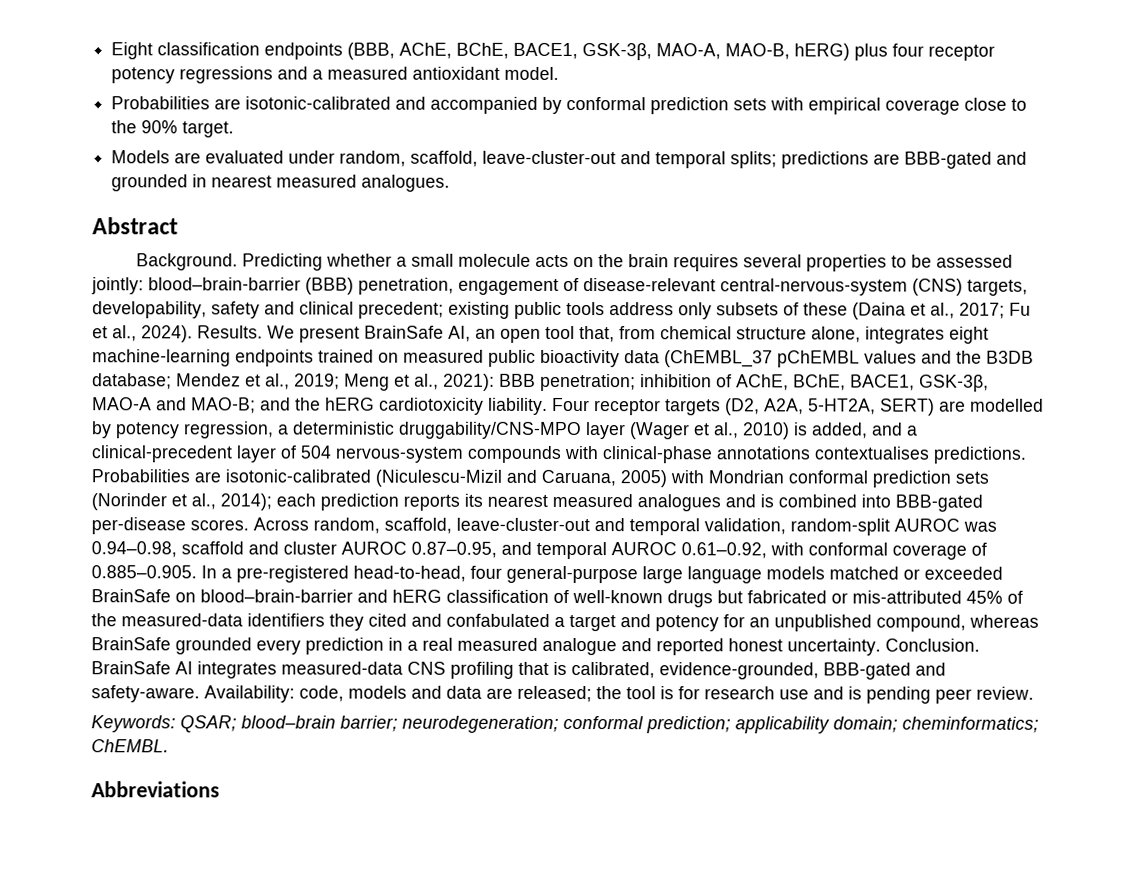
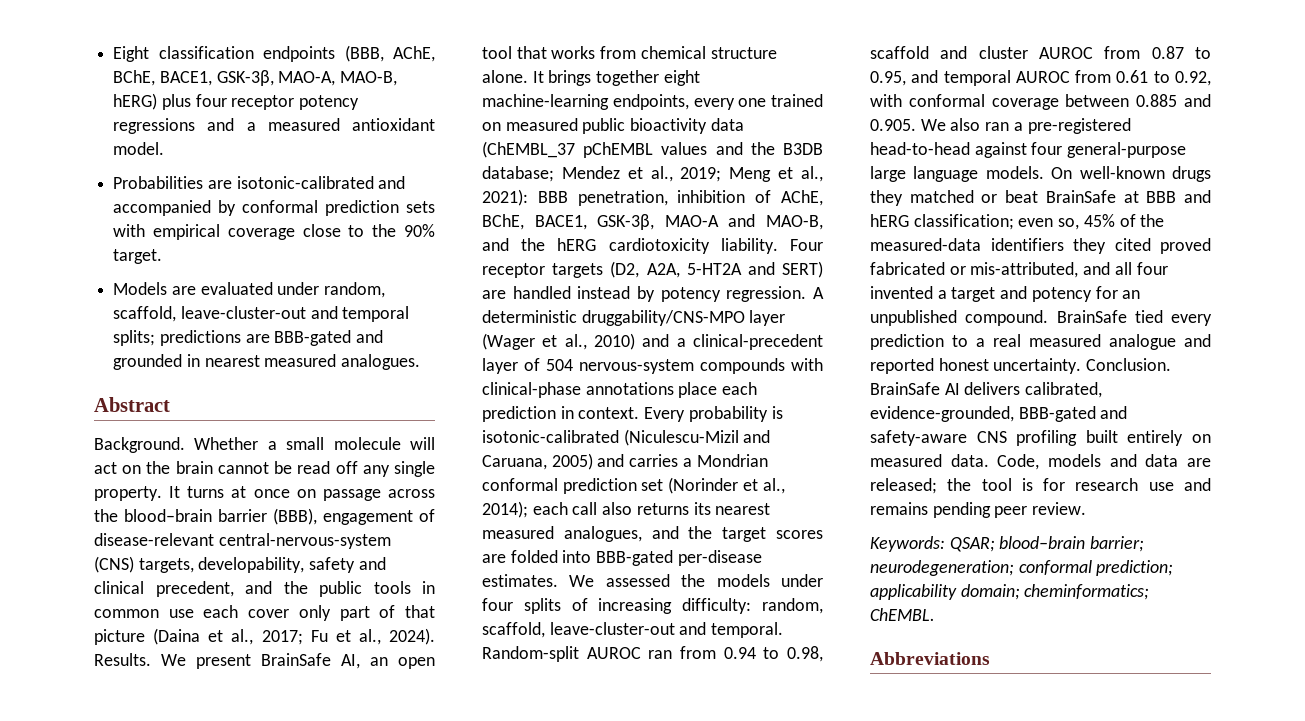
- Predicting whether a small molecule acts on the brain requires several properties to be assessed jointly: blood–brain-barrier (BBB) penetration, engagement of disease-relevant central-nervous-system (CNS) targets, developability, safety and clinical precedent; existing public tools address only subsets of these (Daina et al., 2017; Fu et al., 2024).
+ Whether a small molecule will act on the brain cannot be read off any single property. It turns at once on passage across the blood–brain barrier (BBB), engagement of disease-relevant central-nervous-system (CNS) targets, developability, safety and clinical precedent, and the public tools in common use each cover only part of that picture (Daina et al., 2017; Fu et al., 2024).
- We present BrainSafe AI, an open tool that, from chemical structure alone, integrates eight machine-learning endpoints trained on measured public bioactivity data (ChEMBL_37 pChEMBL values and the B3DB database; Mendez et al., 2019; Meng et al., 2021): BBB penetration; inhibition of AChE, BChE, BACE1, GSK-3β, MAO-A and MAO-B; and the hERG cardiotoxicity liability.
+ We present BrainSafe AI, an open tool that works from chemical structure alone. It brings together eight machine-learning endpoints, every one trained on measured public bioactivity data (ChEMBL_37 pChEMBL values and the B3DB database; Mendez et al., 2019; Meng et al., 2021): BBB penetration, inhibition of AChE, BChE, BACE1, GSK-3β, MAO-A and MAO-B, and the hERG cardiotoxicity liability.
- Four receptor targets (D2, A2A, 5-HT2A, SERT) are modelled by potency regression, a deterministic druggability/CNS-MPO layer (Wager et al., 2010) is added, and a clinical-precedent layer of 504 nervous-system compounds with clinical-phase annotations contextualises predictions. Probabilities are isotonic-calibrated (Niculescu-Mizil and Caruana, 2005) with Mondrian conformal prediction sets (Norinder et al., 2014); each prediction reports its nearest measured analogues and is combined into BBB-gated per-disease scores. Across random, scaffold, leave-cluster-out and temporal validation, random-split AUROC was 0.94–0.98, scaffold and cluster AUROC 0.87–0.95, and temporal AUROC 0.61–0.92, with conformal coverage of 0.885–0.905. In a pre-registered head-to-head, four general-purpose large language models matched or exceeded BrainSafe on blood–brain-barrier and hERG classification of well-known drugs but fabricated or mis-attributed 45% of the measured-data identifiers they cited and confabulated a target and potency for an unpublished compound, whereas BrainSafe grounded every prediction in a real measured analogue and reported honest uncertainty.
+ Four receptor targets (D2, A2A, 5-HT2A and SERT) are handled instead by potency regression. A deterministic druggability/CNS-MPO layer (Wager et al., 2010) and a clinical-precedent layer of 504 nervous-system compounds with clinical-phase annotations place each prediction in context. Every probability is isotonic-calibrated (Niculescu-Mizil and Caruana, 2005) and carries a Mondrian conformal prediction set (Norinder et al., 2014); each call also returns its nearest measured analogues, and the target scores are folded into BBB-gated per-disease estimates. We assessed the models under four splits of increasing difficulty: random, scaffold, leave-cluster-out and temporal. Random-split AUROC ran from 0.94 to 0.98, scaffold and cluster AUROC from 0.87 to 0.95, and temporal AUROC from 0.61 to 0.92, with conformal coverage between 0.885 and 0.905. We also ran a pre-registered head-to-head against four general-purpose large language models. On well-known drugs they matched or beat BrainSafe at BBB and hERG classification; even so, 45% of the measured-data identifiers they cited proved fabricated or mis-attributed, and all four invented a target and potency for an unpublished compound. BrainSafe tied every prediction to a real measured analogue and reported honest uncertainty.
- BrainSafe AI integrates measured-data CNS profiling that is calibrated, evidence-grounded, BBB-gated and safety-aware. Availability: code, models and data are released; the tool is for research use and is pending peer review.
+ BrainSafe AI delivers calibrated, evidence-grounded, BBB-gated and safety-aware CNS profiling built entirely on measured data. Code, models and data are released; the tool is for research use and remains pending peer review.

